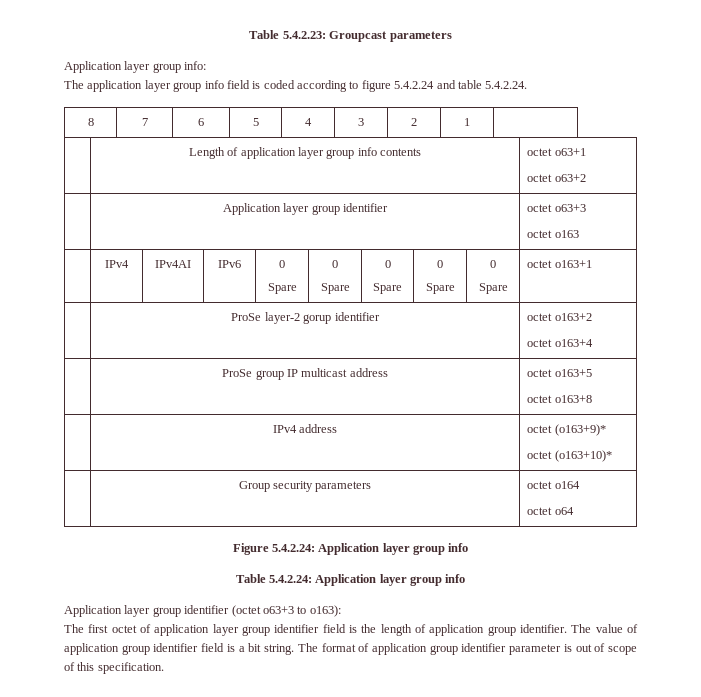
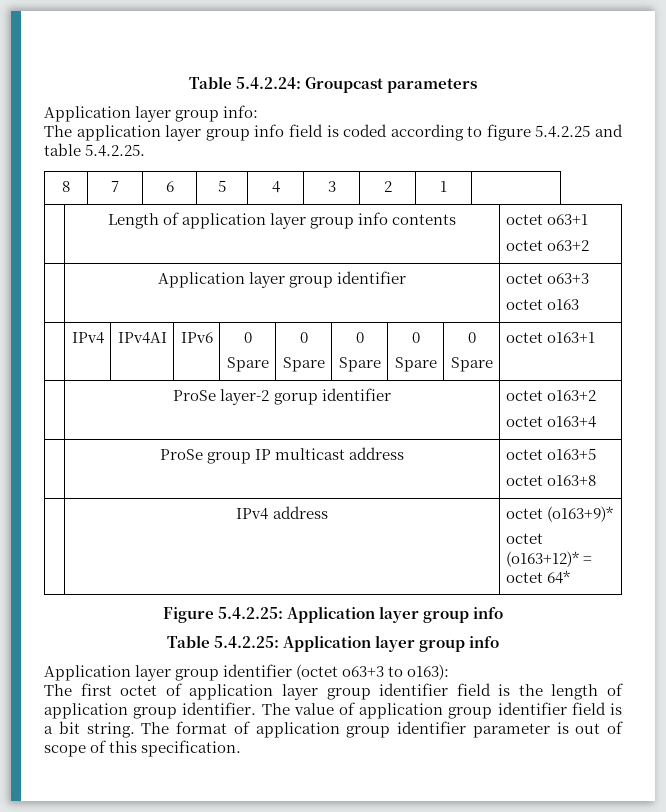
- Table 5.4.2.23: Groupcast parameters
+ Table 5.4.2.24: Groupcast parameters
- The application layer group info field is coded according to figure 5.4.2.24 and table 5.4.2.24.
+ The application layer group info field is coded according to figure 5.4.2.25 and table 5.4.2.25.
  | IPv4 address | octet (o163+9)*
- octet (o163+10)*
- | Group security parameters | octet o164
- octet o64
+ octet (o163+12)* = octet 64*
- Figure 5.4.2.24: Application layer group info
+ Figure 5.4.2.25: Application layer group info
- Table 5.4.2.24: Application layer group info
+ Table 5.4.2.25: Application layer group info

